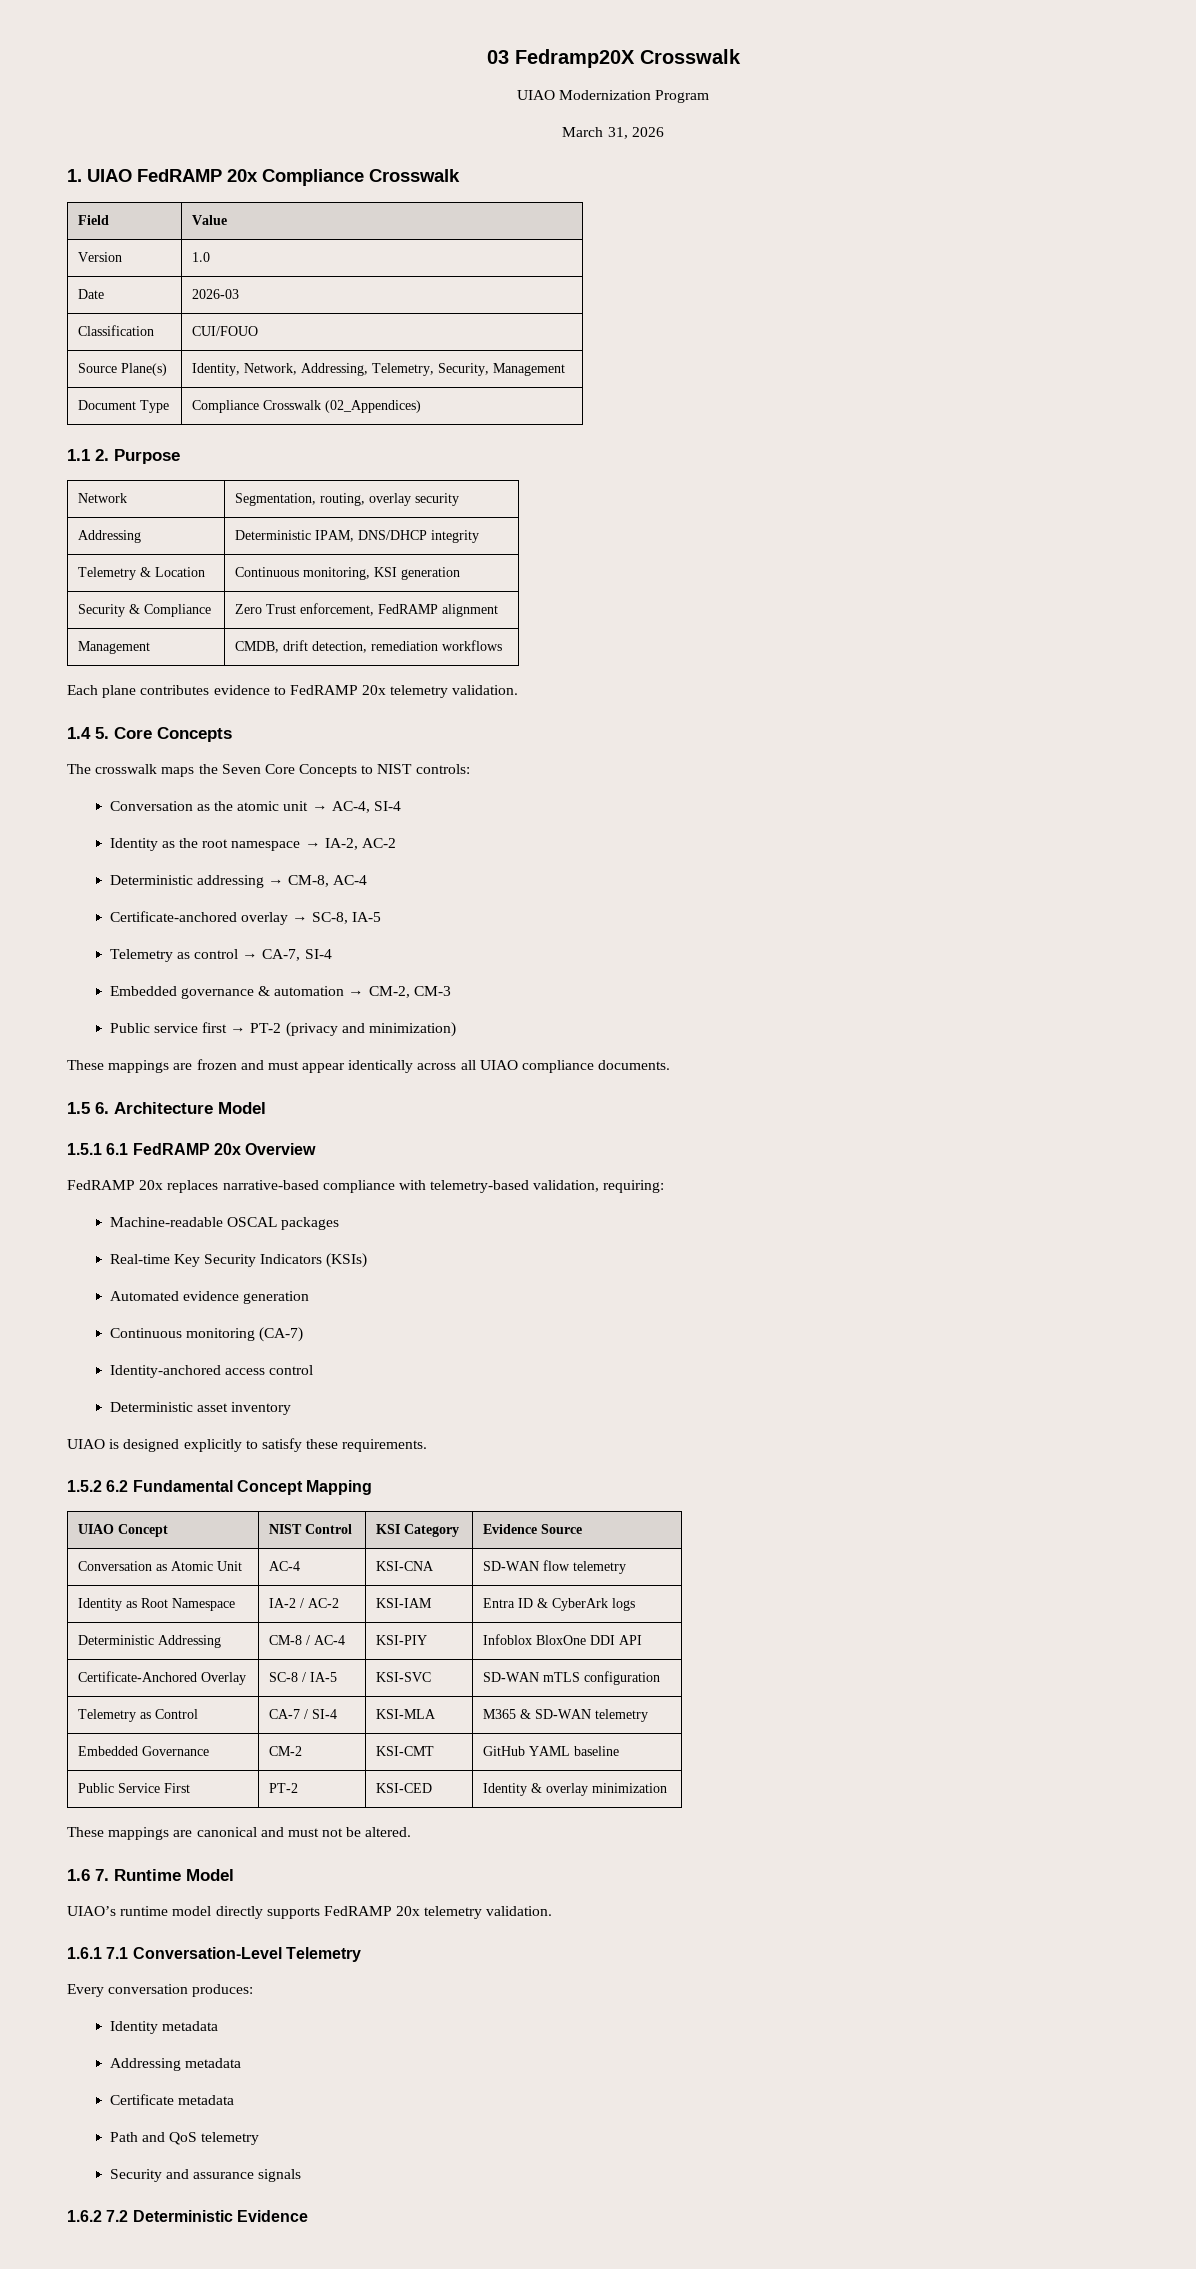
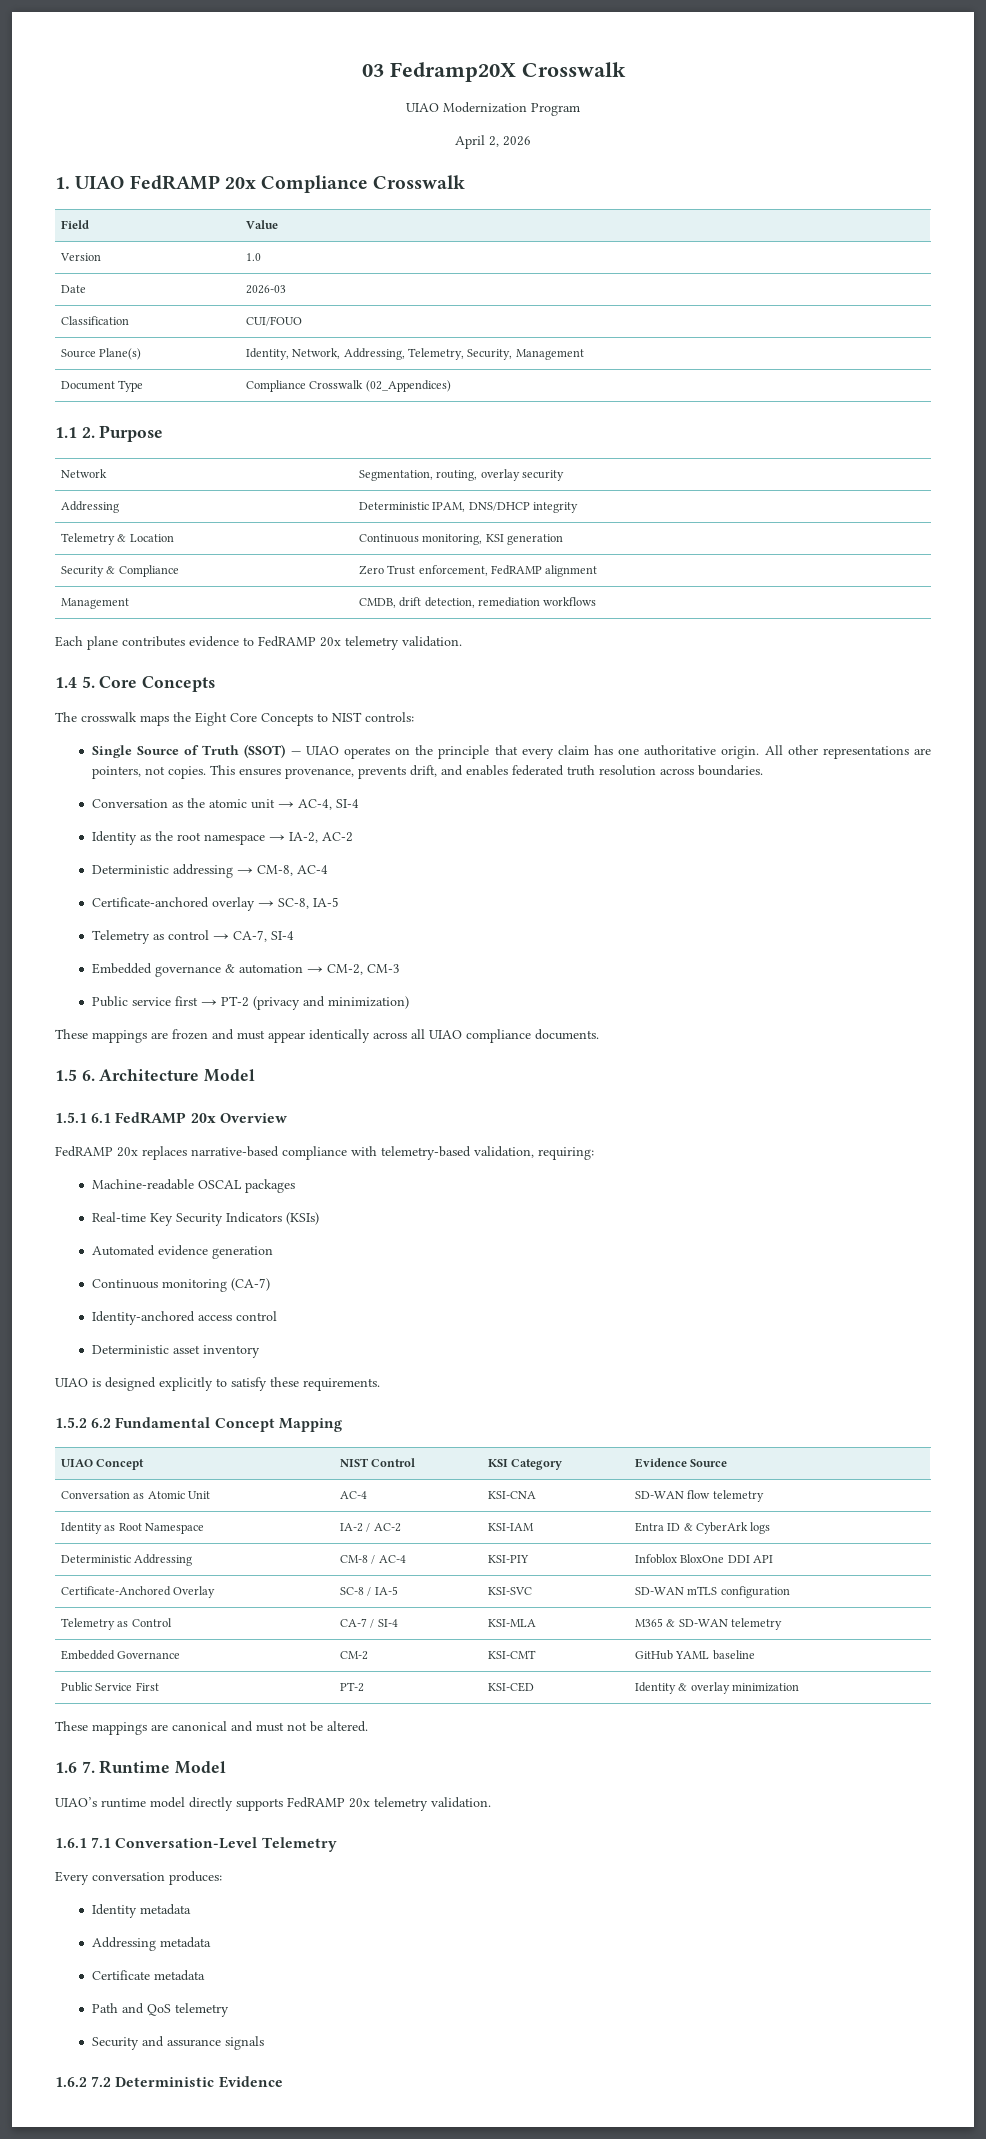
- March 31, 2026
+ April 2, 2026
- The crosswalk maps the Seven Core Concepts to NIST controls:
+ The crosswalk maps the Eight Core Concepts to NIST controls:
+ Single Source of Truth (SSOT) — UIAO operates on the principle that every claim has one authoritative origin. All other representations are pointers, not copies. This ensures provenance, prevents drift, and enables federated truth resolution across boundaries.

